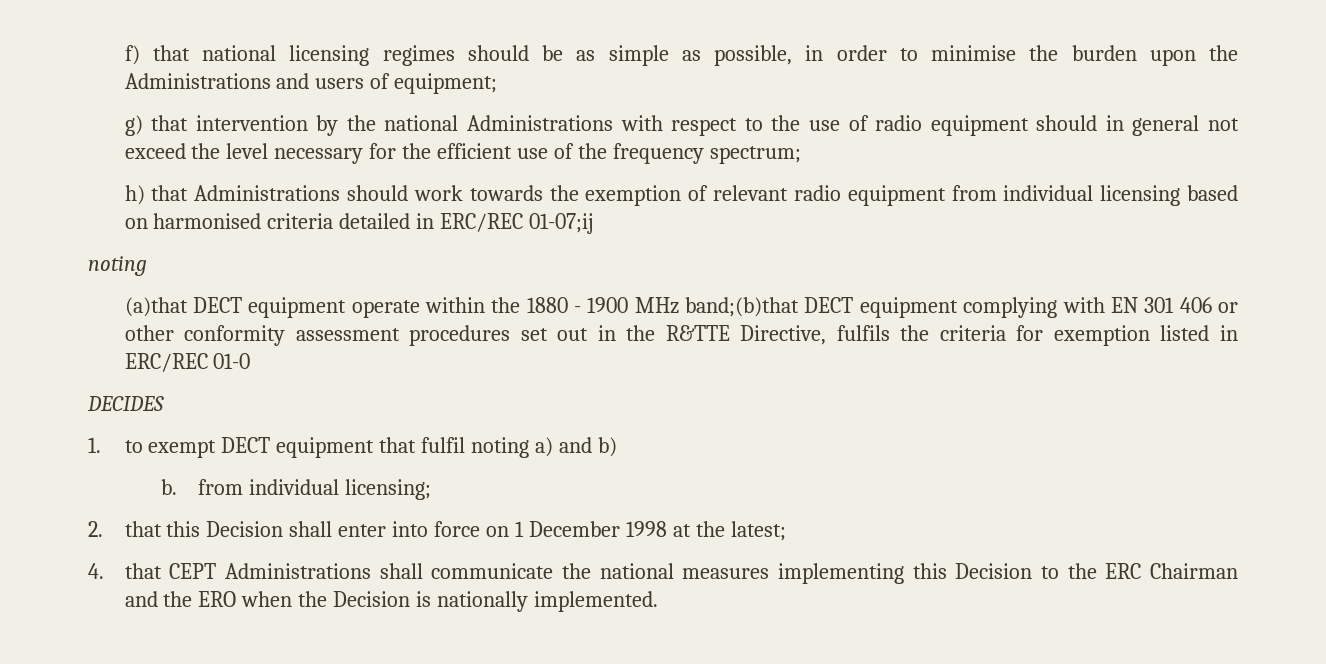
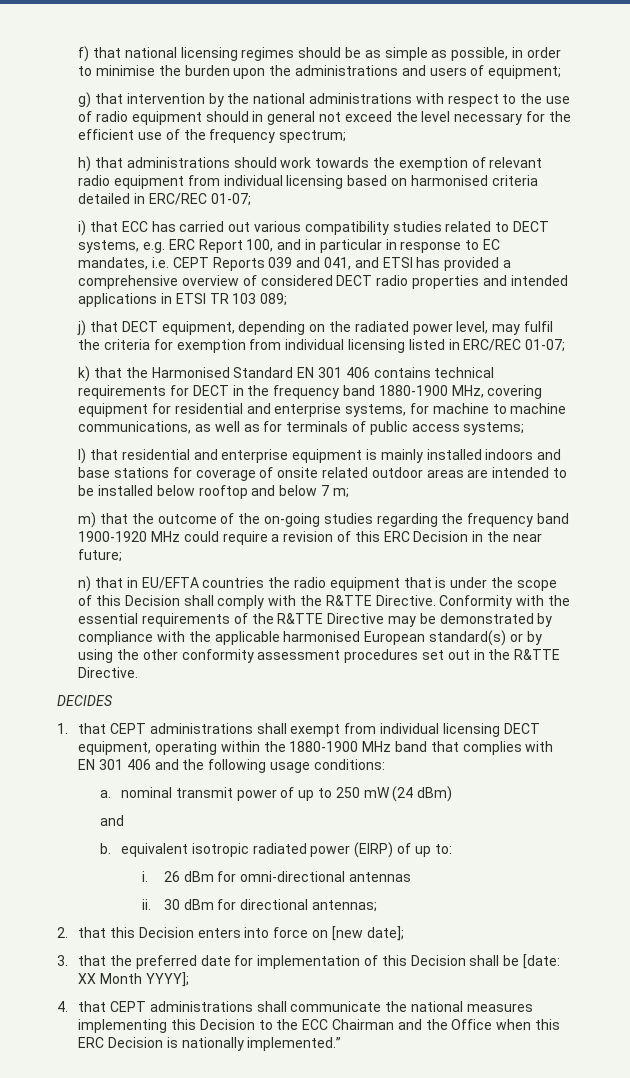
- f) that national licensing regimes should be as simple as possible, in order to minimise the burden upon the Administrations and users of equipment;
+ f) that national licensing regimes should be as simple as possible, in order to minimise the burden upon the administrations and users of equipment;
- g) that intervention by the national Administrations with respect to the use of radio equipment should in general not exceed the level necessary for the efficient use of the frequency spectrum;
+ g) that intervention by the national administrations with respect to the use of radio equipment should in general not exceed the level necessary for the efficient use of the frequency spectrum;
- h) that Administrations should work towards the exemption of relevant radio equipment from individual licensing based on harmonised criteria detailed in ERC/REC 01-07;ij
- noting
- (a)that DECT equipment operate within the 1880 - 1900 MHz band;(b)that DECT equipment complying with EN 301 406 or other conformity assessment procedures set out in the R&TTE Directive, fulfils the criteria for exemption listed in ERC/REC 01-0
+ h) that administrations should work towards the exemption of relevant radio equipment from individual licensing based on harmonised criteria detailed in ERC/REC 01-07;
+ i) that ECC has carried out various compatibility studies related to DECT systems, e.g. ERC Report 100, and in particular in response to EC mandates, i.e. CEPT Reports 039 and 041, and ETSI has provided a comprehensive overview of considered DECT radio properties and intended applications in ETSI TR 103 089;
+ j) that DECT equipment, depending on the radiated power level, may fulfil the criteria for exemption from individual licensing listed in ERC/REC 01-07;
+ k) that the Harmonised Standard EN 301 406 contains technical requirements for DECT in the frequency band 1880-1900 MHz, covering equipment for residential and enterprise systems, for machine to machine communications, as well as for terminals of public access systems;
+ l) that residential and enterprise equipment is mainly installed indoors and base stations for coverage of onsite related outdoor areas are intended to be installed below rooftop and below 7 m;
+ m) that the outcome of the on-going studies regarding the frequency band 1900-1920 MHz could require a revision of this ERC Decision in the near future;
+ n) that in EU/EFTA countries the radio equipment that is under the scope of this Decision shall comply with the R&TTE Directive. Conformity with the essential requirements of the R&TTE Directive may be demonstrated by compliance with the applicable harmonised European standard(s) or by using the other conformity assessment procedures set out in the R&TTE Directive.
  DECIDES
- 1. to exempt DECT equipment that fulfil noting a) and b)
- b. from individual licensing;
+ 1. that CEPT administrations shall exempt from individual licensing DECT equipment, operating within the 1880-1900 MHz band that complies with EN 301 406 and the following usage conditions:
+ a. nominal transmit power of up to 250 mW (24 dBm)
+ and
+ b. equivalent isotropic radiated power (EIRP) of up to:
+ i. 26 dBm for omni-directional antennas
+ ii. 30 dBm for directional antennas;
- 2. that this Decision shall enter into force on 1 December 1998 at the latest;
+ 2. that this Decision enters into force on [new date];
+ 3. that the preferred date for implementation of this Decision shall be [date: XX Month YYYY];
- 4. that CEPT Administrations shall communicate the national measures implementing this Decision to the ERC Chairman and the ERO when the Decision is nationally implemented.
+ 4. that CEPT administrations shall communicate the national measures implementing this Decision to the ECC Chairman and the Office when this ERC Decision is nationally implemented.”

